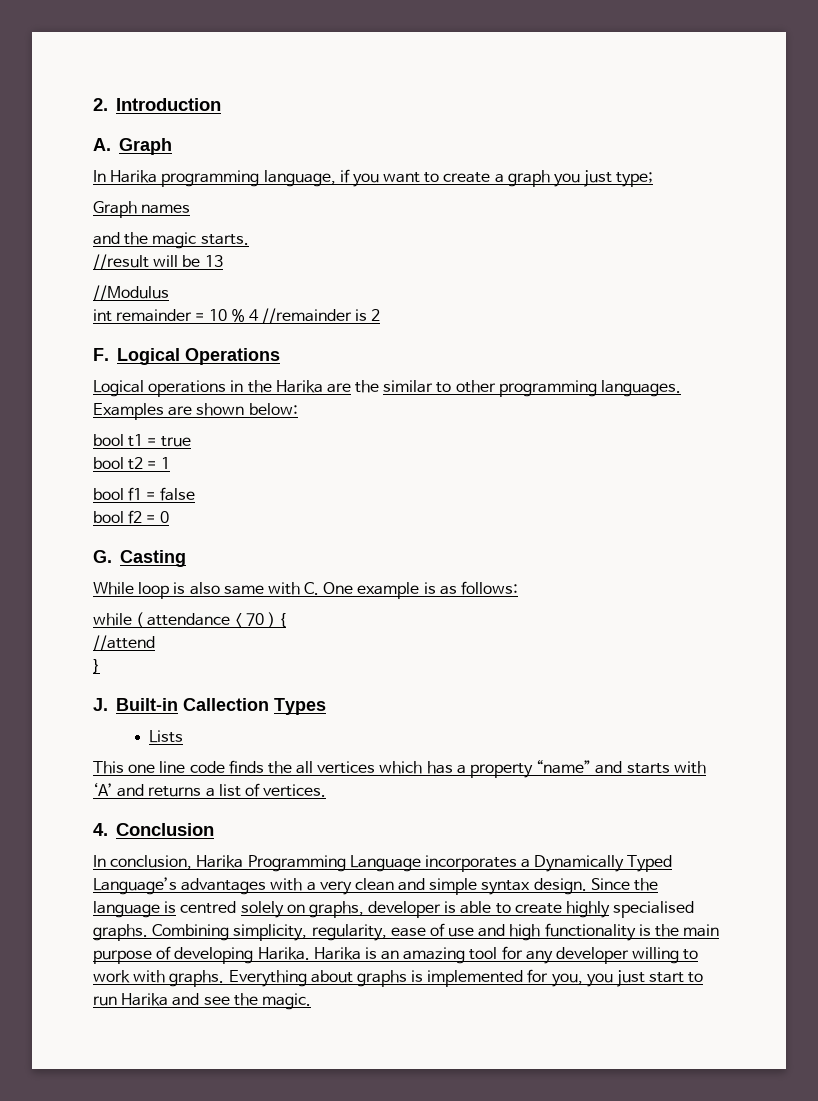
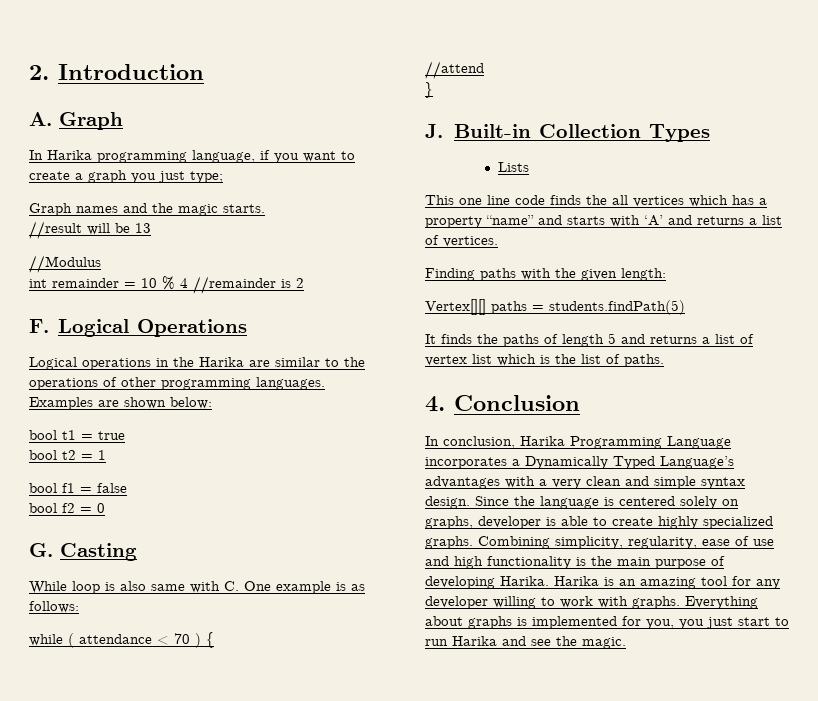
- Graph names
- and the magic starts.
+ Graph names and the magic starts.
- Logical operations in the Harika are the similar to other programming languages.
+ Logical operations in the Harika are similar to the operations of other programming languages.
- J. Built-in Callection Types
+ J. Built-in Collection Types
+ Finding paths with the given length:
+ Vertex[][] paths = students.findPath(5)
+ It finds the paths of length 5 and returns a list of vertex list which is the list of paths.
- Since the language is centred solely on graphs, developer is able to create highly specialised graphs.
+ Since the language is centered solely on graphs, developer is able to create highly specialized graphs.

